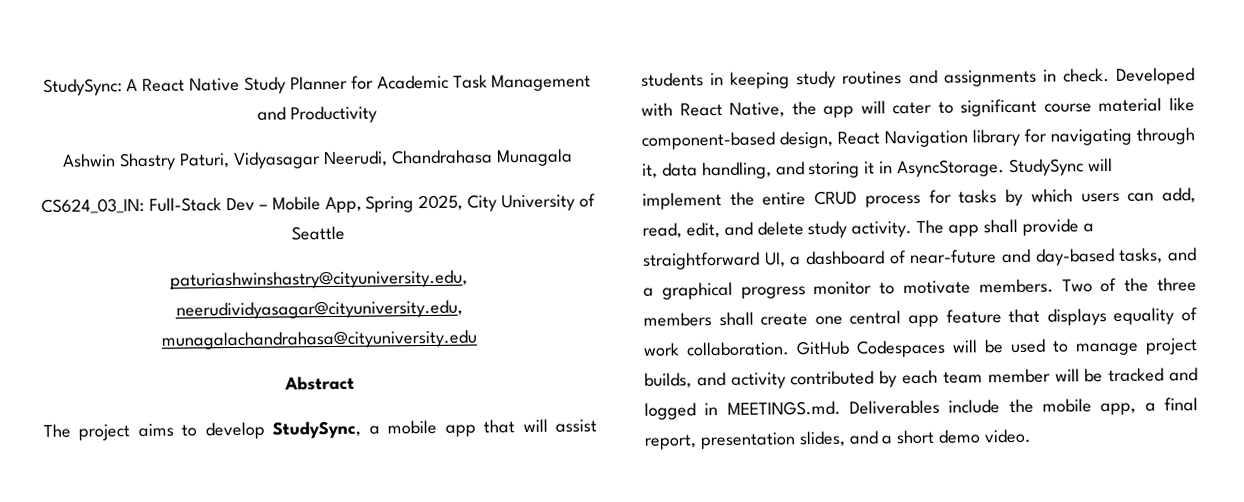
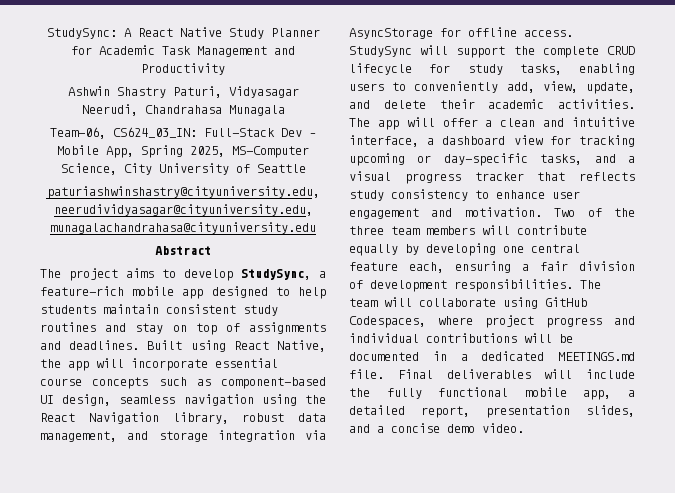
- CS624_03_IN: Full-Stack Dev – Mobile App, Spring 2025, City University of Seattle
+ Team-06, CS624_03_IN: Full-Stack Dev – Mobile App, Spring 2025, MS-Computer Science, City University of Seattle
- The project aims to develop StudySync, a mobile app that will assist students in keeping study routines and assignments in check. Developed with React Native, the app will cater to significant course material like component-based design, React Navigation library for navigating through it, data handling, and storing it in AsyncStorage. StudySync will implement the entire CRUD process for tasks by which users can add, read, edit, and delete study activity. The app shall provide a straightforward UI, a dashboard of near-future and day-based tasks, and a graphical progress monitor to motivate members. Two of the three members shall create one central app feature that displays equality of work collaboration. GitHub Codespaces will be used to manage project builds, and activity contributed by each team member will be tracked and logged in MEETINGS.md. Deliverables include the mobile app, a final report, presentation slides, and a short demo video.
+ The project aims to develop StudySync, a feature-rich mobile app designed to help students maintain consistent study routines and stay on top of assignments and deadlines. Built using React Native, the app will incorporate essential course concepts such as component-based UI design, seamless navigation using the React Navigation library, robust data management, and storage integration via AsyncStorage for offline access. StudySync will support the complete CRUD lifecycle for study tasks, enabling users to conveniently add, view, update, and delete their academic activities. The app will offer a clean and intuitive interface, a dashboard view for tracking upcoming or day-specific tasks, and a visual progress tracker that reflects study consistency to enhance user engagement and motivation. Two of the three team members will contribute equally by developing one central feature each, ensuring a fair division of development responsibilities. The team will collaborate using GitHub Codespaces, where project progress and individual contributions will be documented in a dedicated MEETINGS.md file. Final deliverables will include the fully functional mobile app, a detailed report, presentation slides, and a concise demo video.

